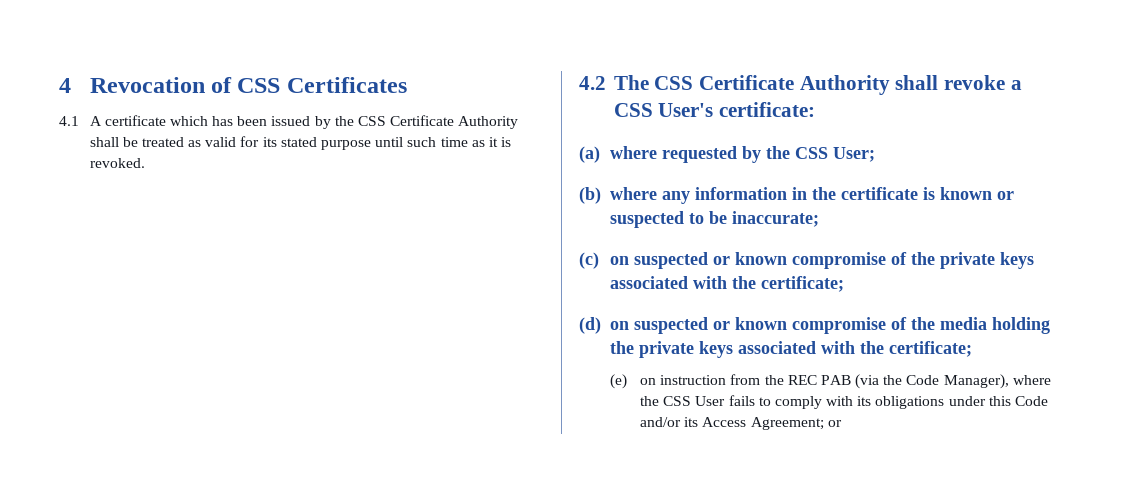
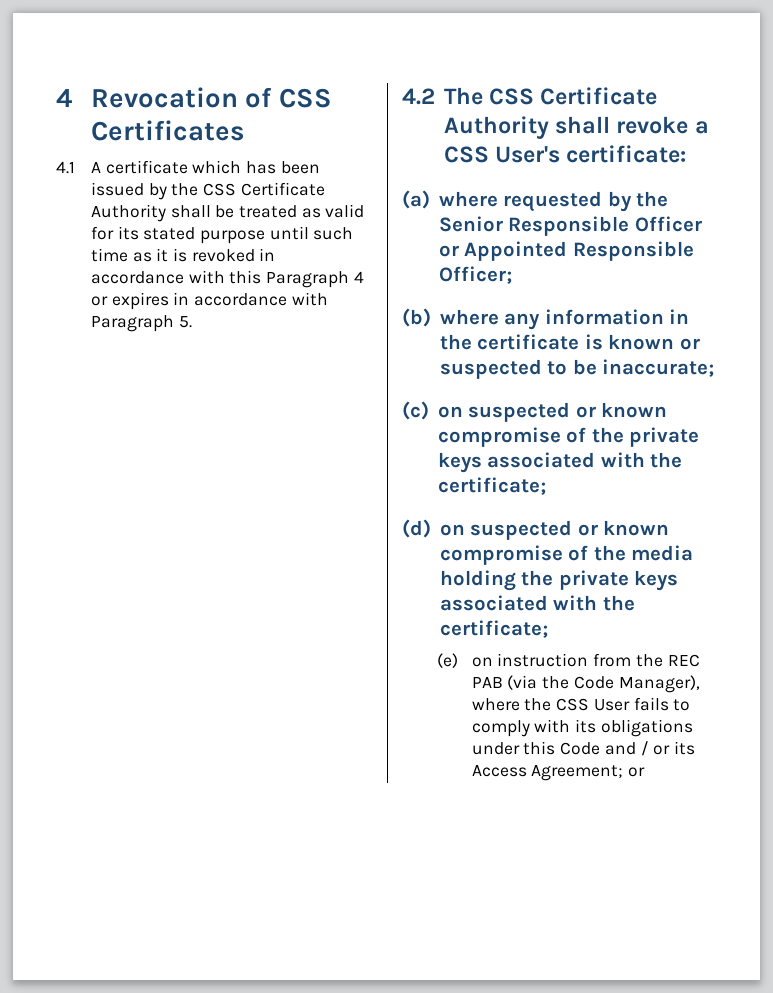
- 4.1 A certificate which has been issued by the CSS Certificate Authority shall be treated as valid for its stated purpose until such time as it is revoked.
+ 4.1 A certificate which has been issued by the CSS Certificate Authority shall be treated as valid for its stated purpose until such time as it is revoked in accordance with this Paragraph 4 or expires in accordance with Paragraph 5.
- (a) where requested by the CSS User;
+ (a) where requested by the Senior Responsible Officer or Appointed Responsible Officer;
- (e) on instruction from the REC PAB (via the Code Manager), where the CSS User fails to comply with its obligations under this Code and/or its Access Agreement; or
+ (e) on instruction from the REC PAB (via the Code Manager), where the CSS User fails to comply with its obligations under this Code and / or its Access Agreement; or

